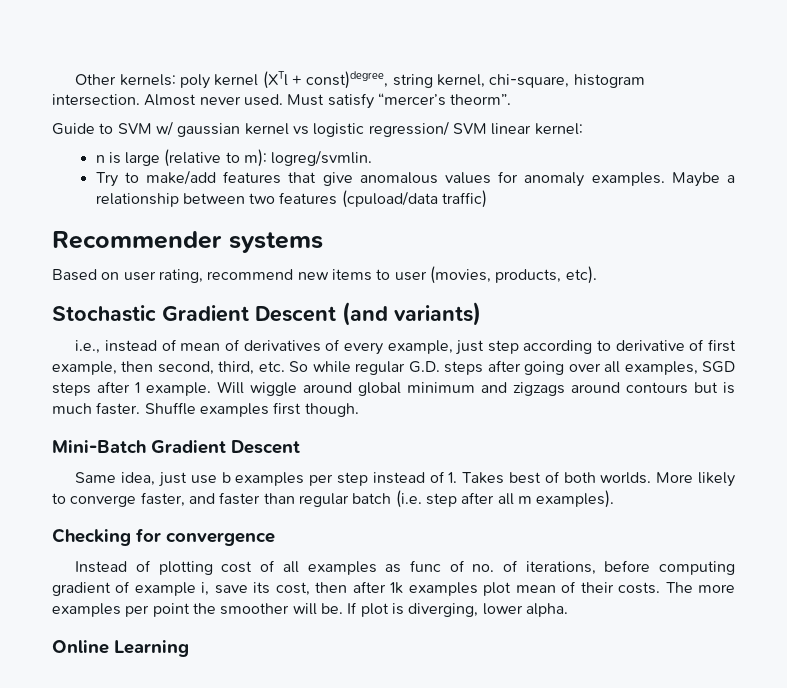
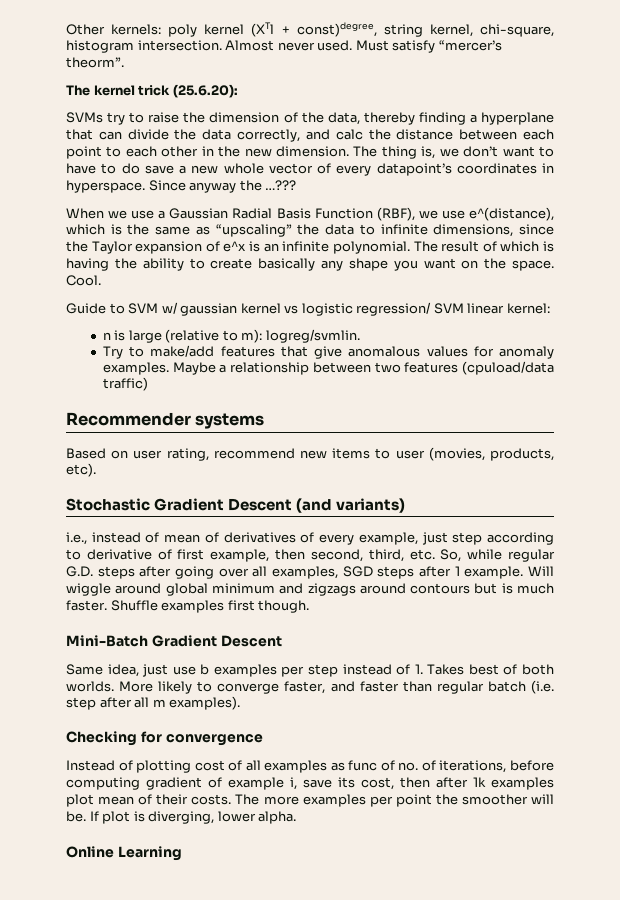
+ The kernel trick (25.6.20):
+ SVMs try to raise the dimension of the data, thereby finding a hyperplane that can divide the data correctly, and calc the distance between each point to each other in the new dimension. The thing is, we don’t want to have to do save a new whole vector of every datapoint’s coordinates in hyperspace. Since anyway the …???
+ When we use a Gaussian Radial Basis Function (RBF), we use e^(distance), which is the same as “upscaling” the data to infinite dimensions, since the Taylor expansion of e^x is an infinite polynomial. The result of which is having the ability to create basically any shape you want on the space. Cool.
- i.e., instead of mean of derivatives of every example, just step according to derivative of first example, then second, third, etc. So while regular G.D. steps after going over all examples, SGD steps after 1 example.
+ i.e., instead of mean of derivatives of every example, just step according to derivative of first example, then second, third, etc. So, while regular G.D. steps after going over all examples, SGD steps after 1 example.

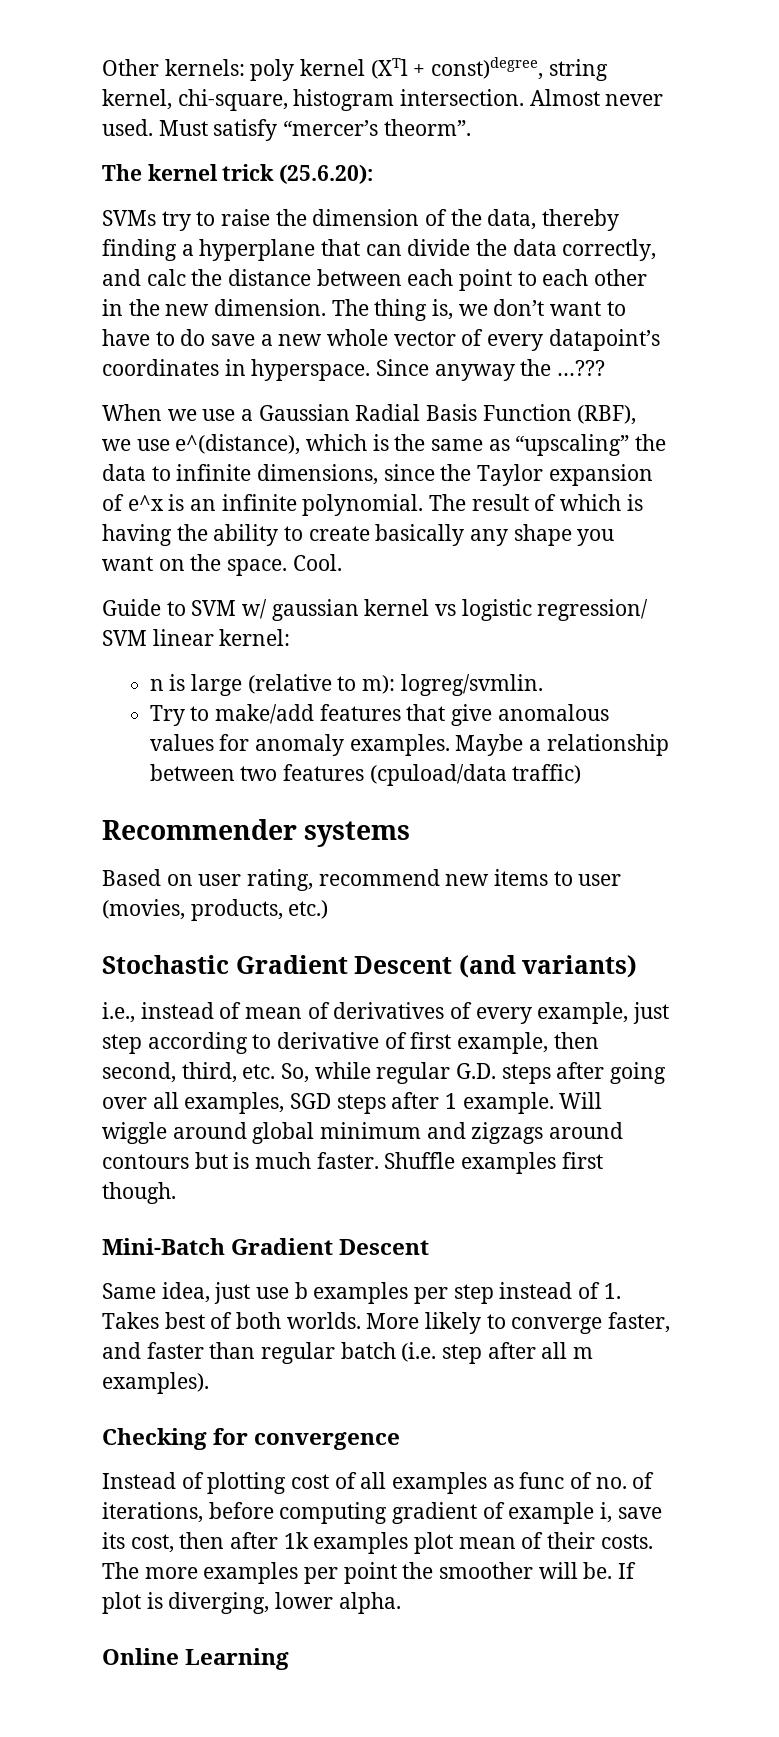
- Based on user rating, recommend new items to user (movies, products, etc).
+ Based on user rating, recommend new items to user (movies, products, etc.)

